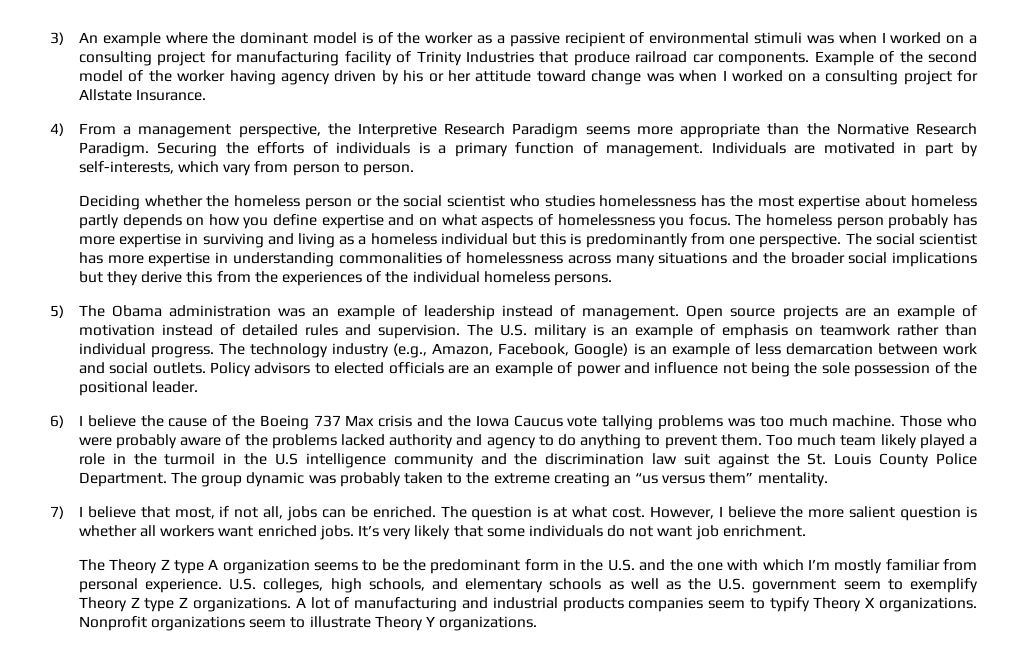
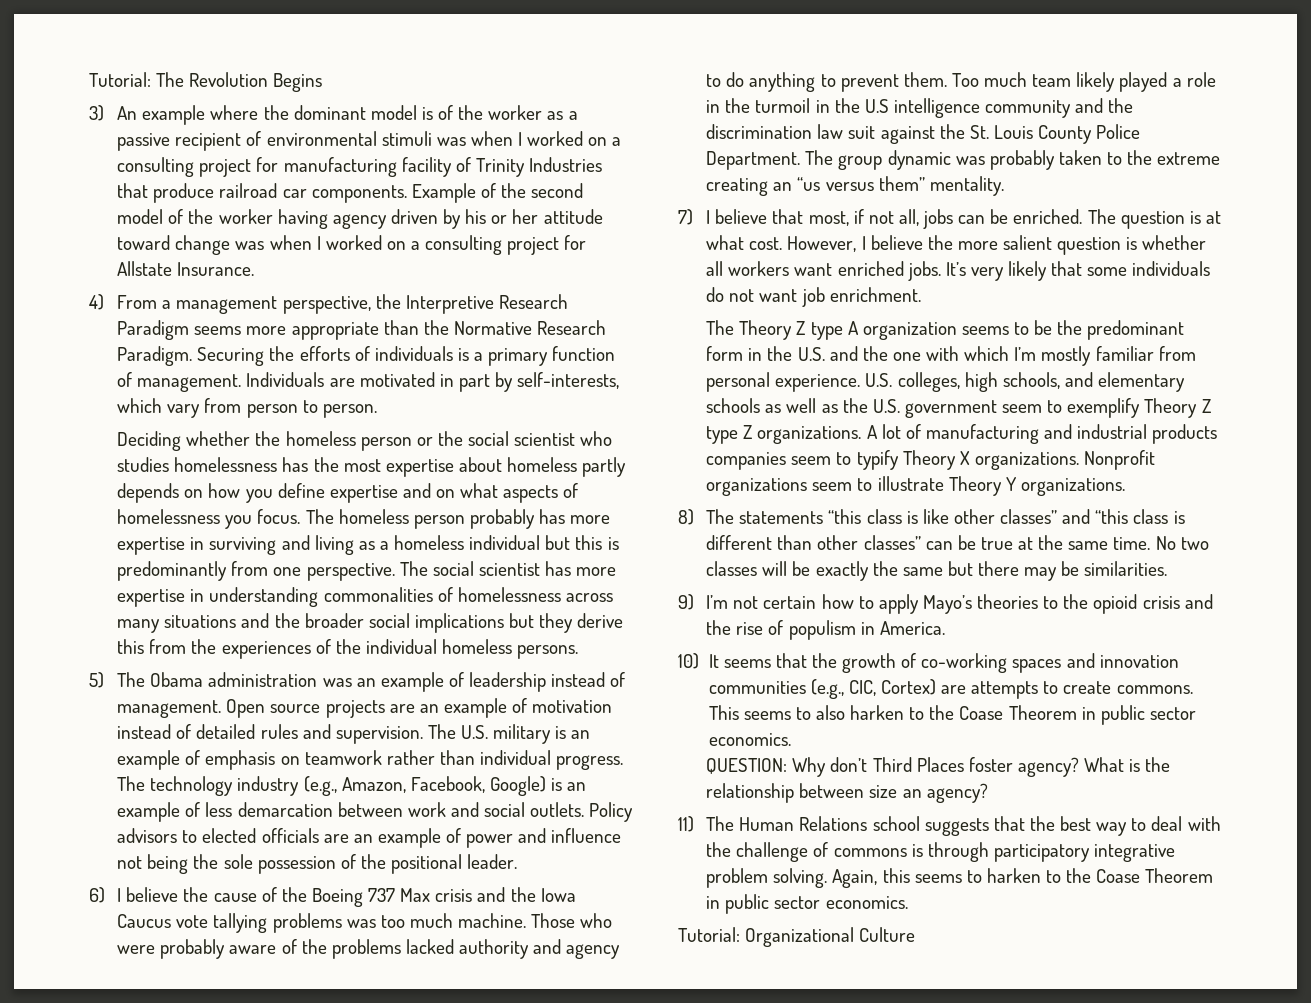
+ Tutorial: The Revolution Begins
+ 8) The statements “this class is like other classes” and “this class is different than other classes” can be true at the same time. No two classes will be exactly the same but there may be similarities.
+ 9) I’m not certain how to apply Mayo’s theories to the opioid crisis and the rise of populism in America.
+ 10) It seems that the growth of co-working spaces and innovation communities (e.g., CIC, Cortex) are attempts to create commons. This seems to also harken to the Coase Theorem in public sector economics.
+ QUESTION: Why don’t Third Places foster agency? What is the relationship between size an agency?
+ 11) The Human Relations school suggests that the best way to deal with the challenge of commons is through participatory integrative problem solving. Again, this seems to harken to the Coase Theorem in public sector economics.
+ Tutorial: Organizational Culture

